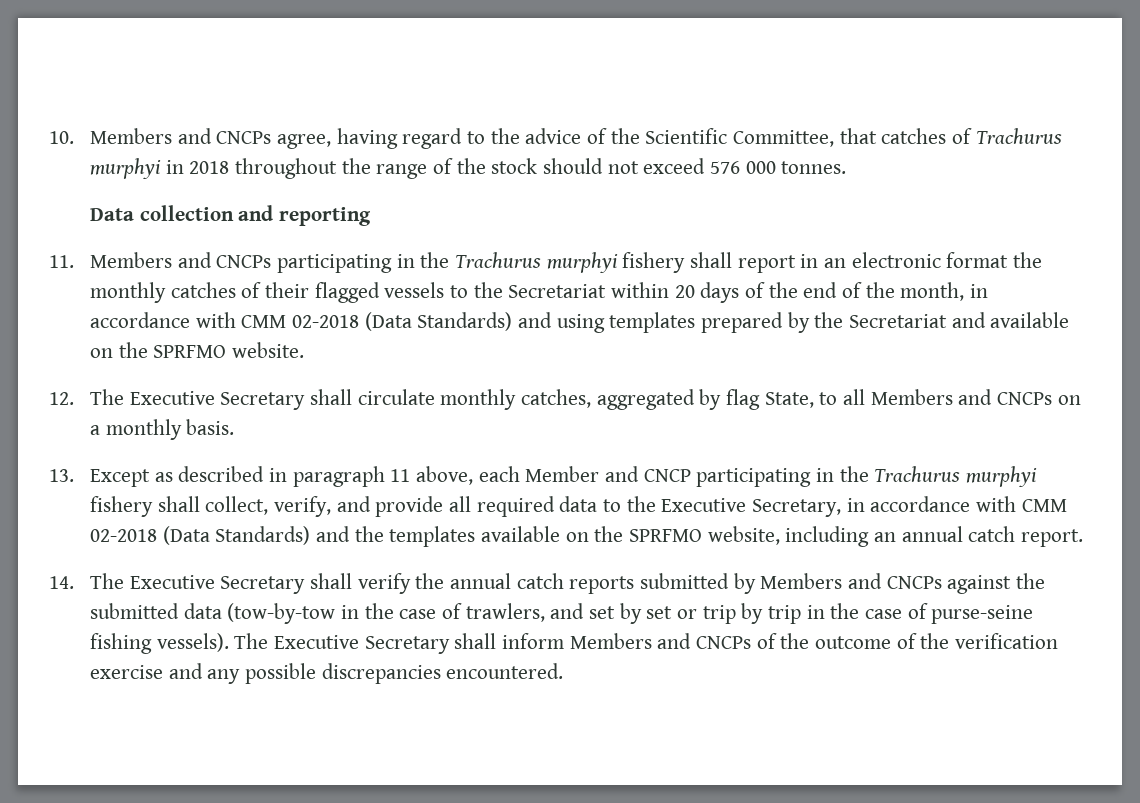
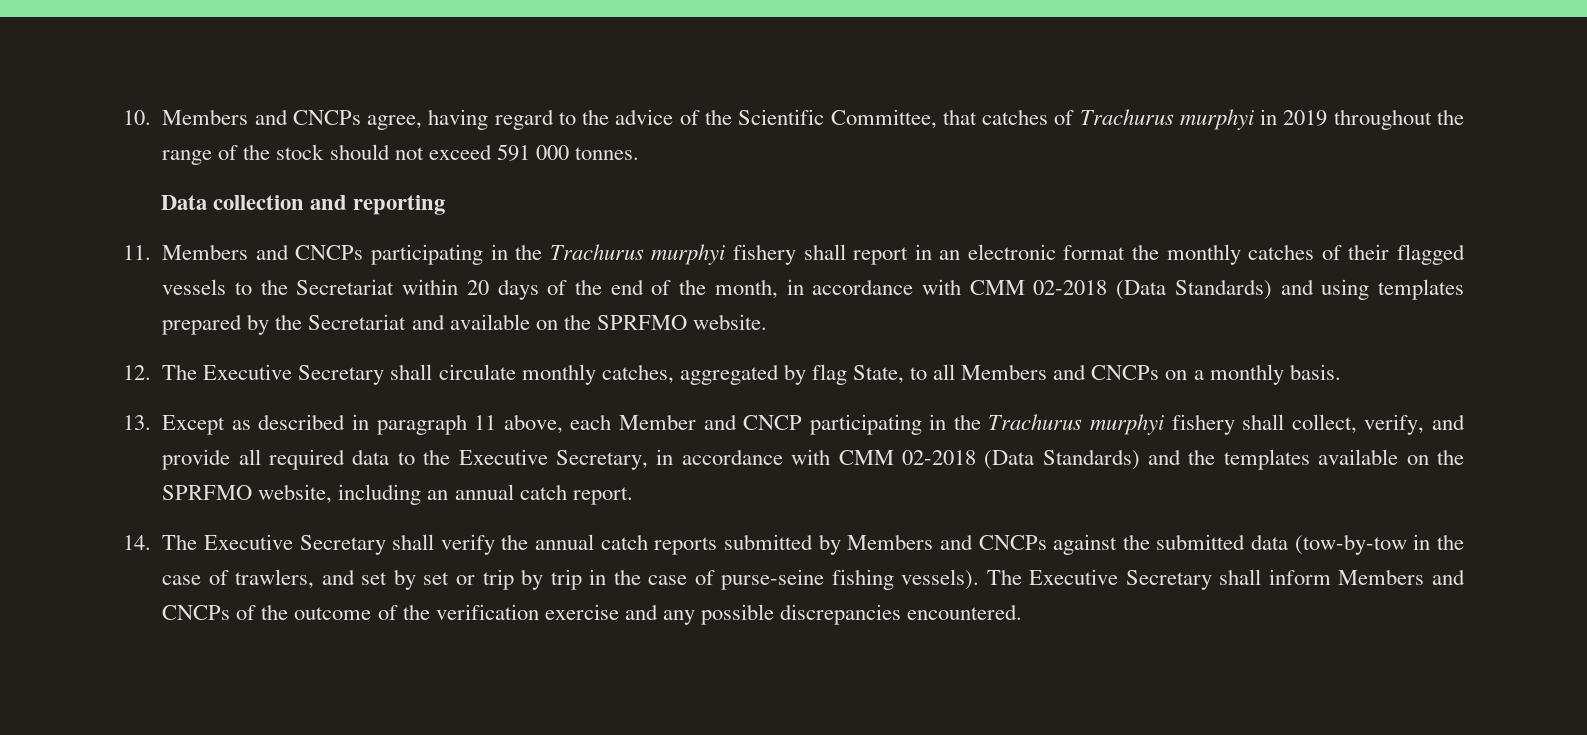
- 10. Members and CNCPs agree, having regard to the advice of the Scientific Committee, that catches of Trachurus murphyi in 2018 throughout the range of the stock should not exceed 576 000 tonnes.
+ 10. Members and CNCPs agree, having regard to the advice of the Scientific Committee, that catches of Trachurus murphyi in 2019 throughout the range of the stock should not exceed 591 000 tonnes.

